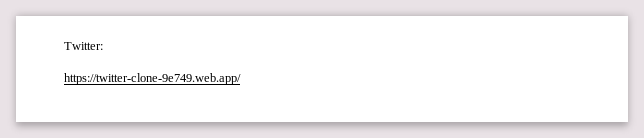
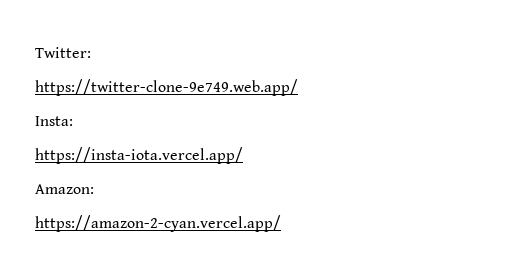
+ Insta:
+ https://insta-iota.vercel.app/
+ Amazon:
+ https://amazon-2-cyan.vercel.app/

